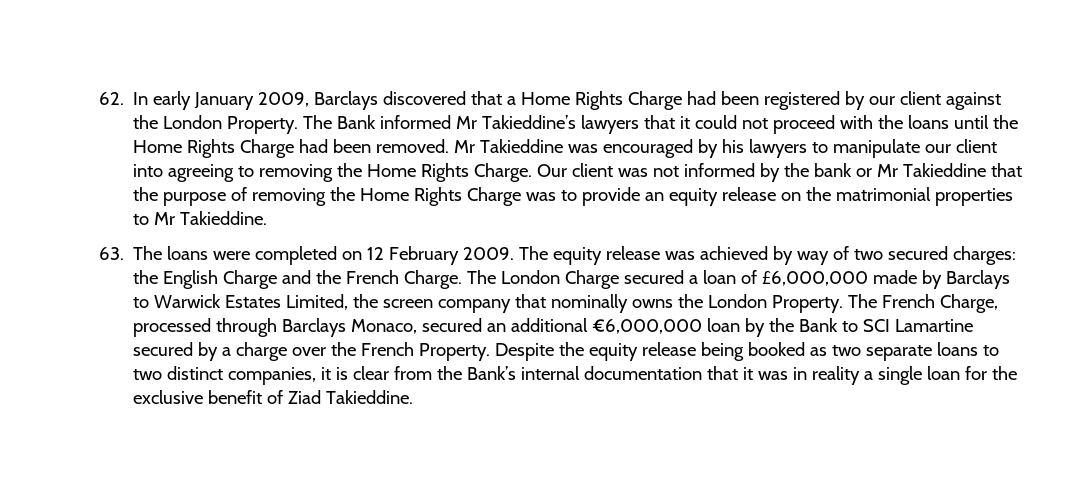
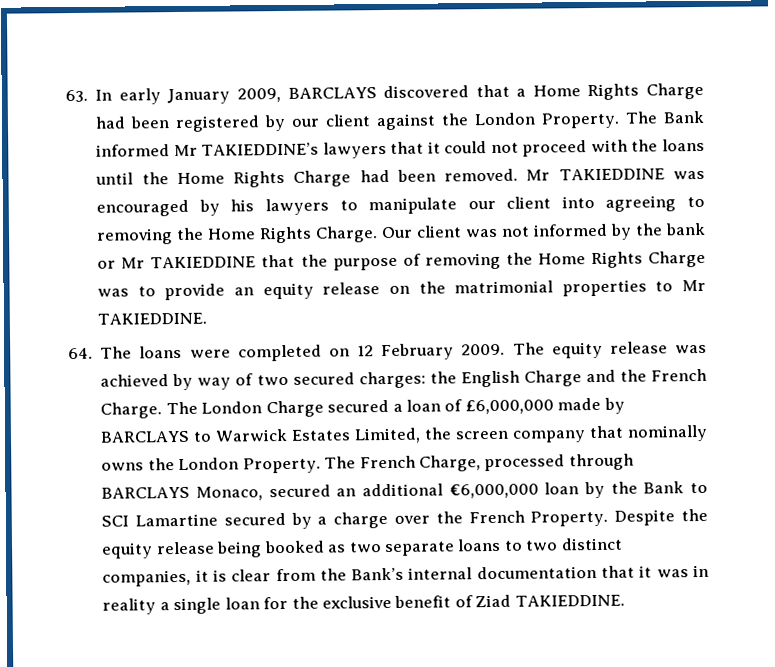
- 62. In early January 2009, Barclays discovered that a Home Rights Charge had been registered by our client against the London Property.
+ 63. In early January 2009, BARCLAYS discovered that a Home Rights Charge had been registered by our client against the London Property.
- The Bank informed Mr Takieddine’s lawyers that it could not proceed with the loans until the Home Rights Charge had been removed.
+ The Bank informed Mr TAKIEDDINE’s lawyers that it could not proceed with the loans until the Home Rights Charge had been removed.
- Mr Takieddine was encouraged by his lawyers to manipulate our client into agreeing to removing the Home Rights Charge.
+ Mr TAKIEDDINE was encouraged by his lawyers to manipulate our client into agreeing to removing the Home Rights Charge.
- Our client was not informed by the bank or Mr Takieddine that the purpose of removing the Home Rights Charge was to provide an equity release on the matrimonial properties to Mr Takieddine.
- 63. The loans were completed on 12 February 2009.
+ Our client was not informed by the bank or Mr TAKIEDDINE that the purpose of removing the Home Rights Charge was to provide an equity release on the matrimonial properties to Mr TAKIEDDINE.
+ 64. The loans were completed on 12 February 2009.
- The London Charge secured a loan of £6,000,000 made by Barclays to Warwick Estates Limited, the screen company that nominally owns the London Property.
+ The London Charge secured a loan of £6,000,000 made by BARCLAYS to Warwick Estates Limited, the screen company that nominally owns the London Property.
- The French Charge, processed through Barclays Monaco, secured an additional €6,000,000 loan by the Bank to SCI Lamartine secured by a charge over the French Property.
+ The French Charge, processed through BARCLAYS Monaco, secured an additional €6,000,000 loan by the Bank to SCI Lamartine secured by a charge over the French Property.
- Despite the equity release being booked as two separate loans to two distinct companies, it is clear from the Bank’s internal documentation that it was in reality a single loan for the exclusive benefit of Ziad Takieddine.
+ Despite the equity release being booked as two separate loans to two distinct companies, it is clear from the Bank’s internal documentation that it was in reality a single loan for the exclusive benefit of Ziad TAKIEDDINE.

